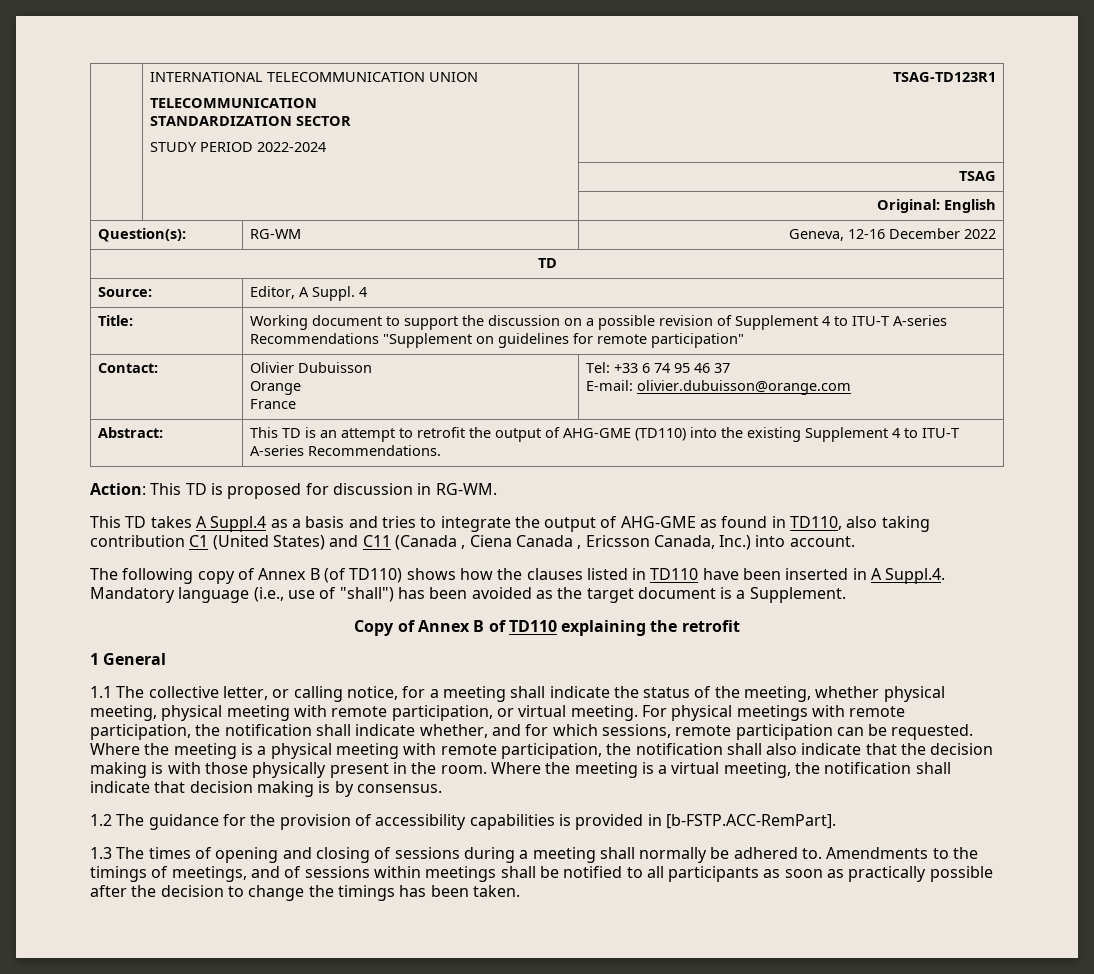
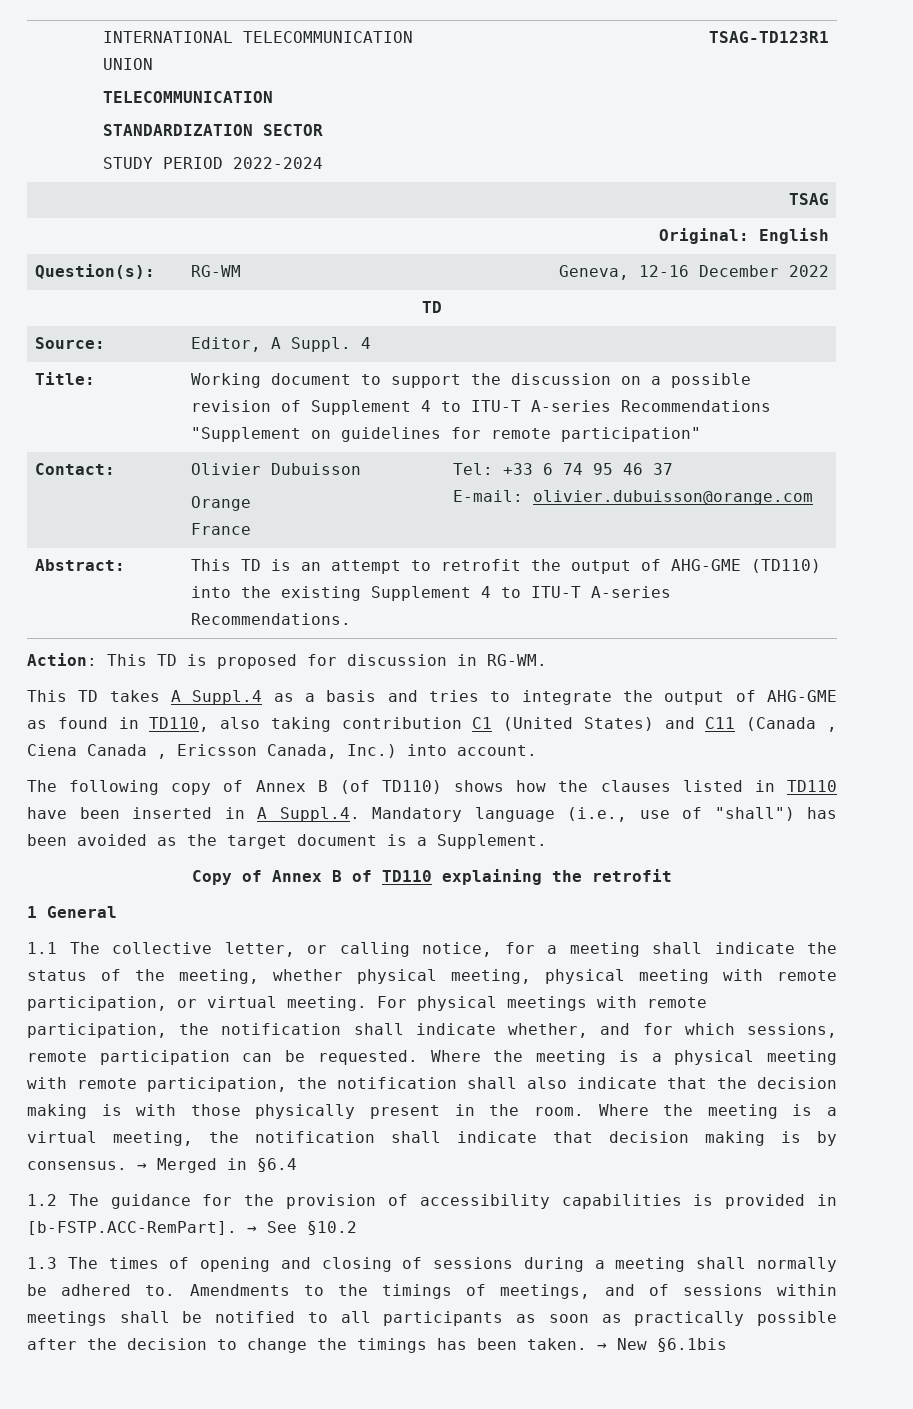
+ → Merged in §6.4
- 1.2 The guidance for the provision of accessibility capabilities is provided in [b-FSTP.ACC-RemPart].
+ 1.2 The guidance for the provision of accessibility capabilities is provided in [b-FSTP.ACC-RemPart]. → See §10.2
+ → New §6.1bis

